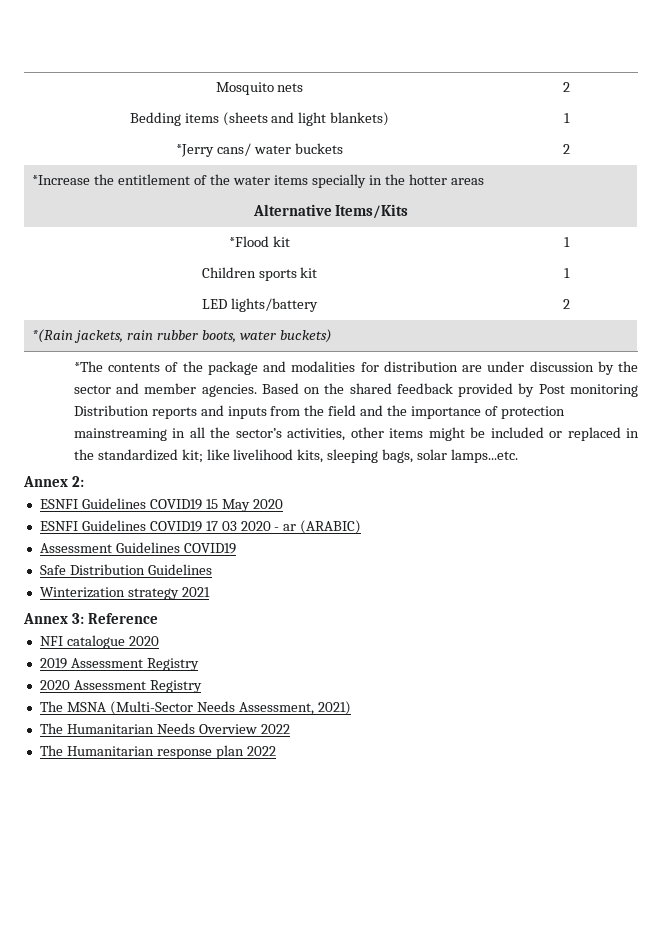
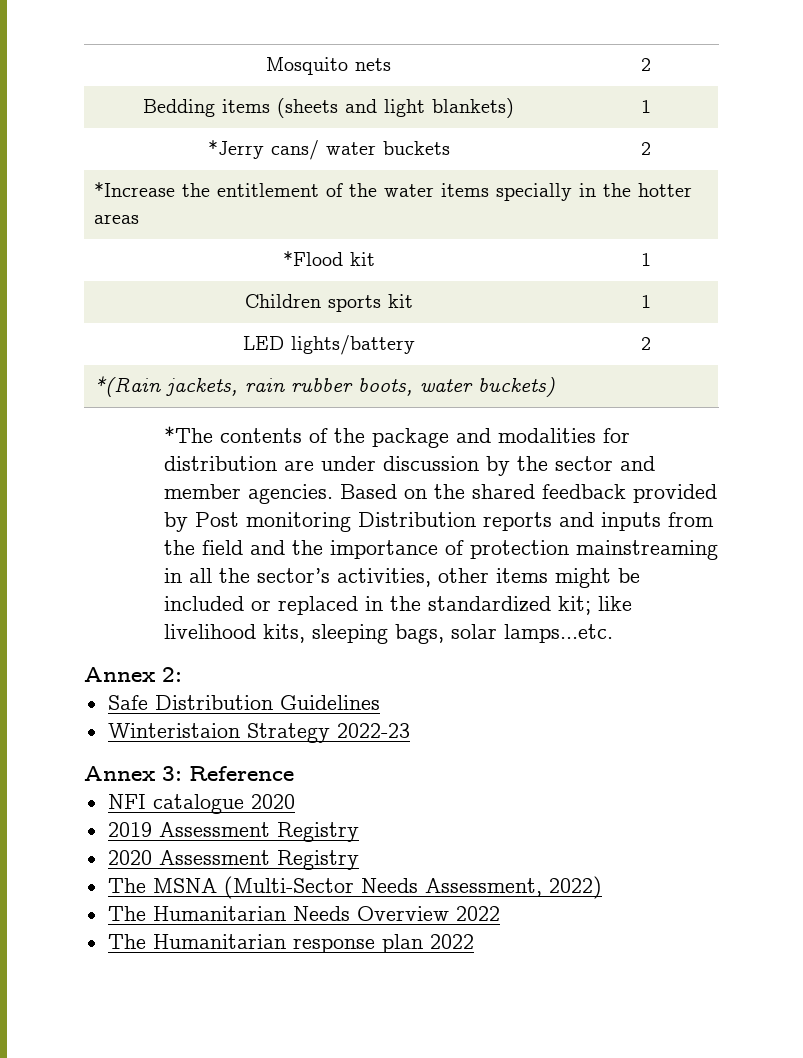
- Alternative Items/Kits
- ESNFI Guidelines COVID19 15 May 2020
- ESNFI Guidelines COVID19 17 03 2020 - ar (ARABIC)
- Assessment Guidelines COVID19
- Winterization strategy 2021
+ Winteristaion Strategy 2022-23
- The MSNA (Multi-Sector Needs Assessment, 2021)
+ The MSNA (Multi-Sector Needs Assessment, 2022)

